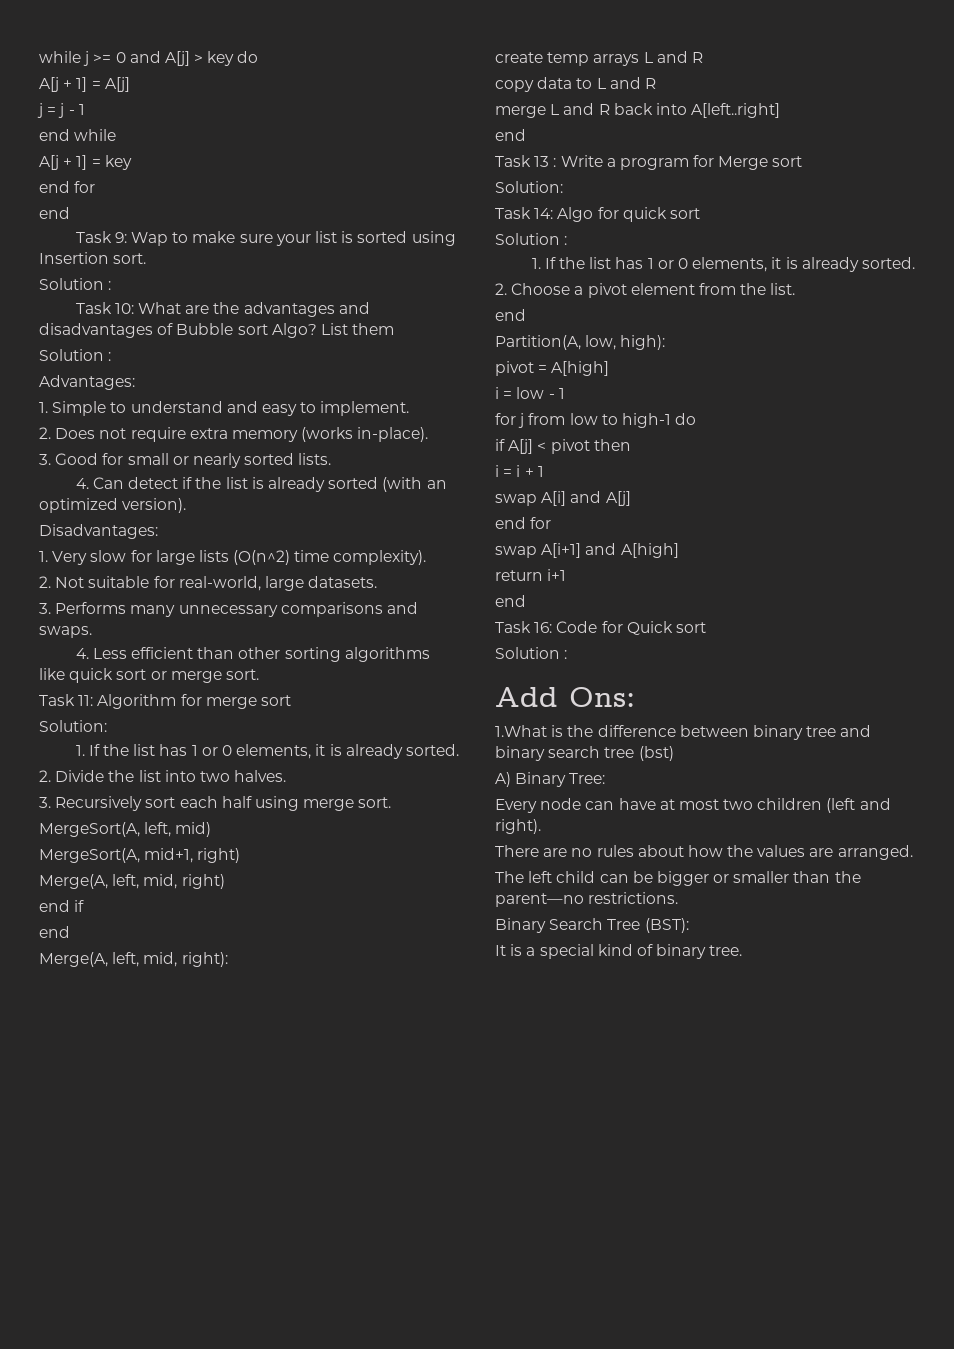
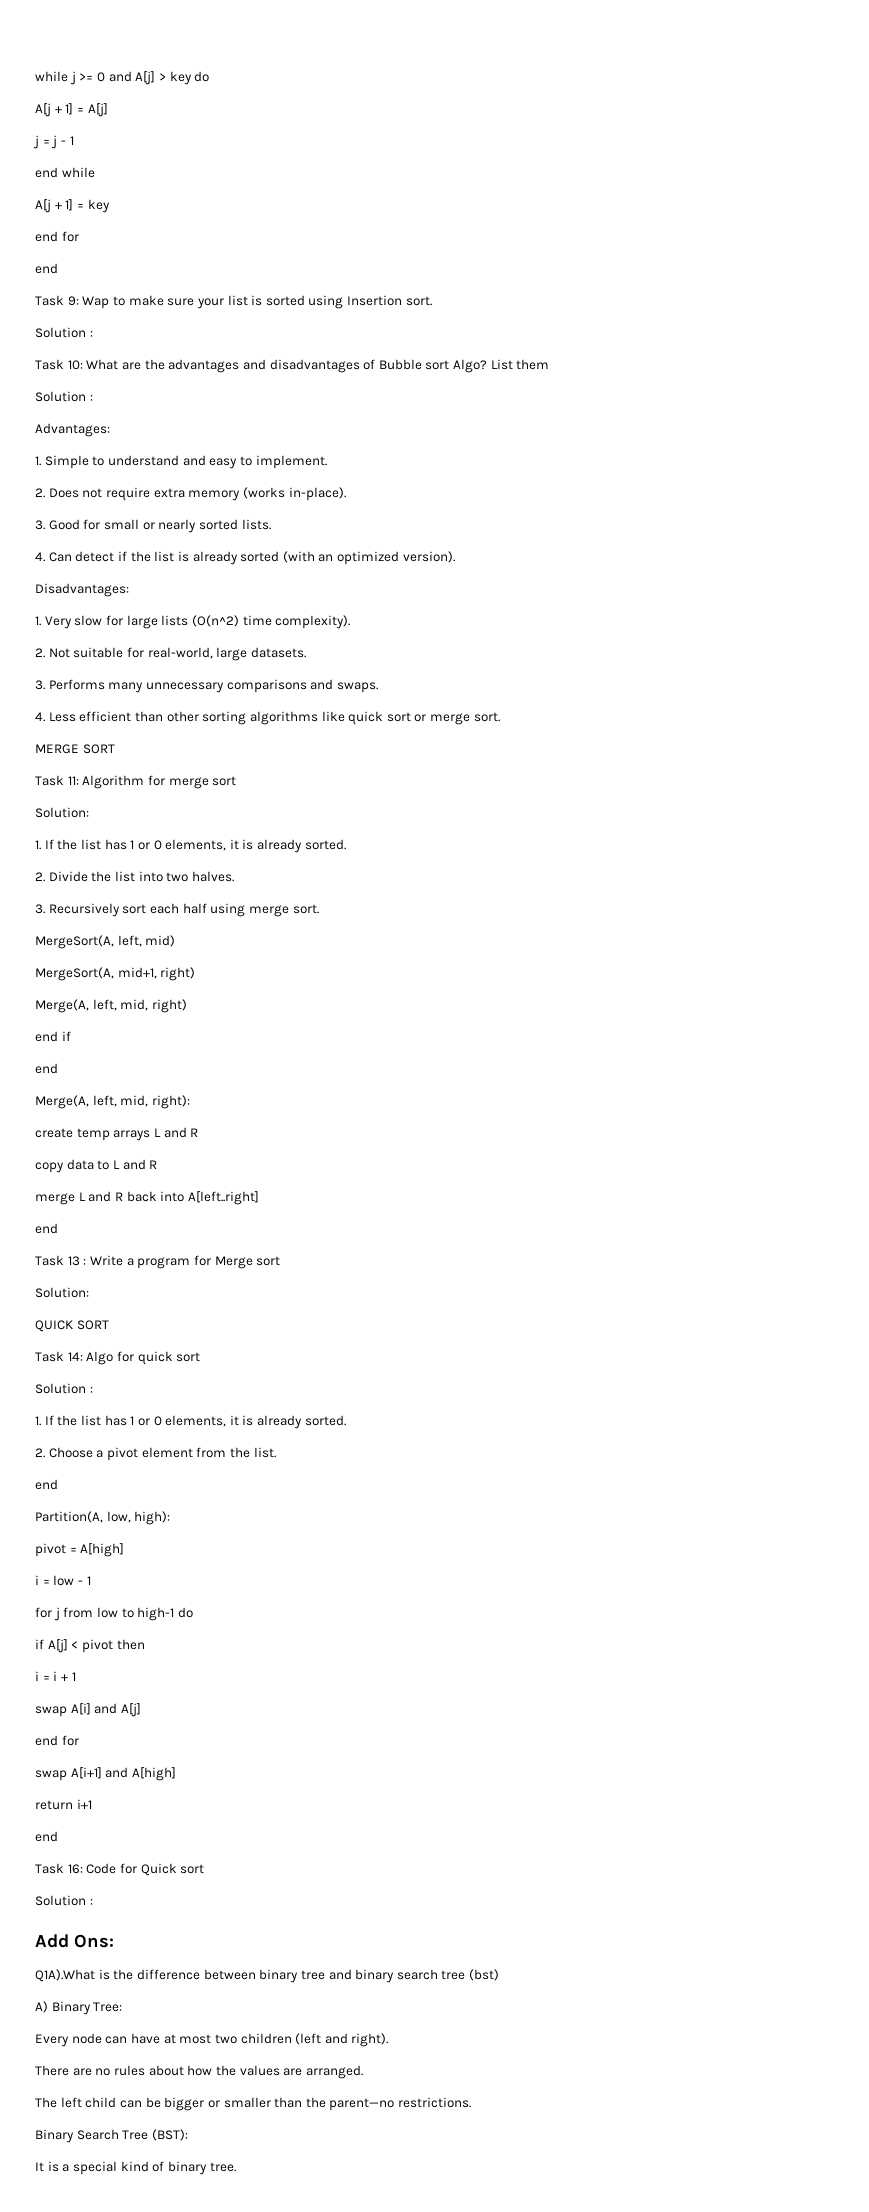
+ MERGE SORT
+ QUICK SORT
- 1.What is the difference between binary tree and binary search tree (bst)
+ Q1A).What is the difference between binary tree and binary search tree (bst)

